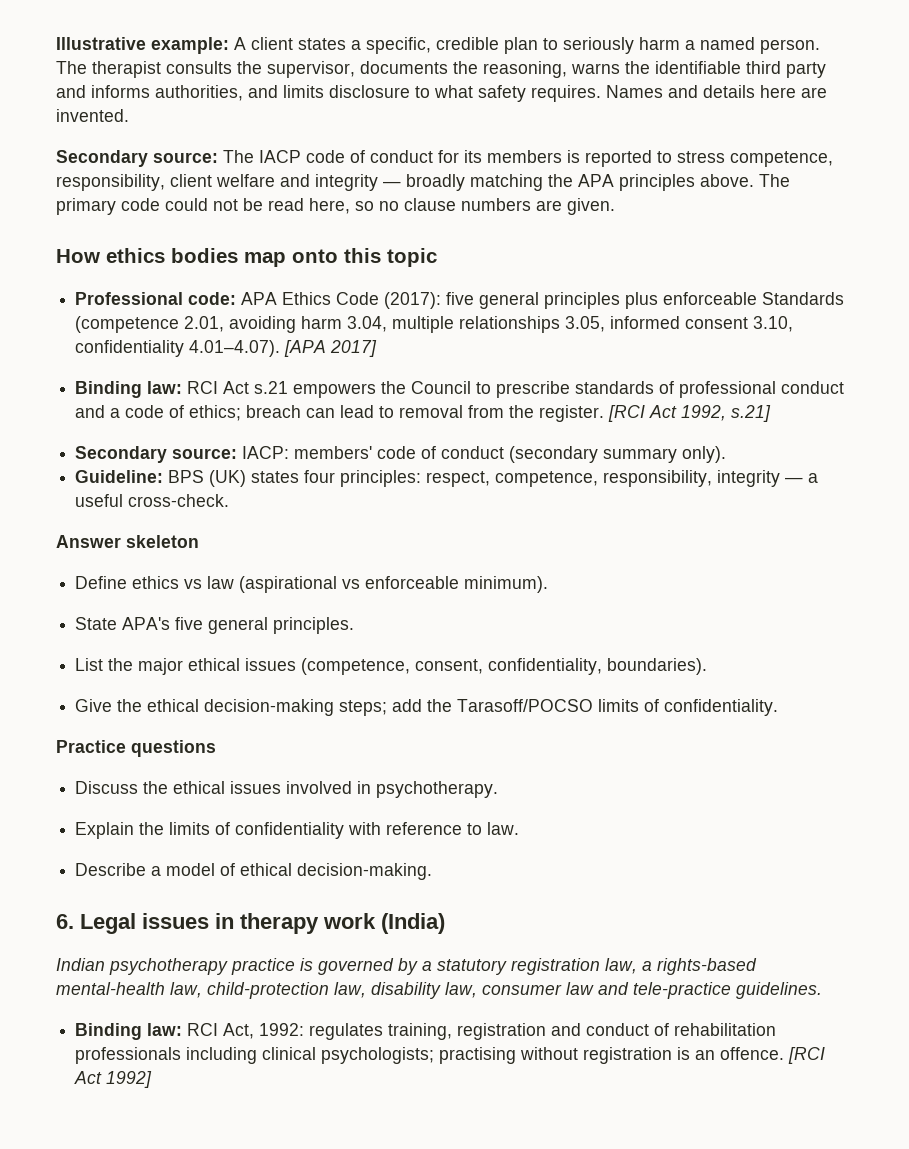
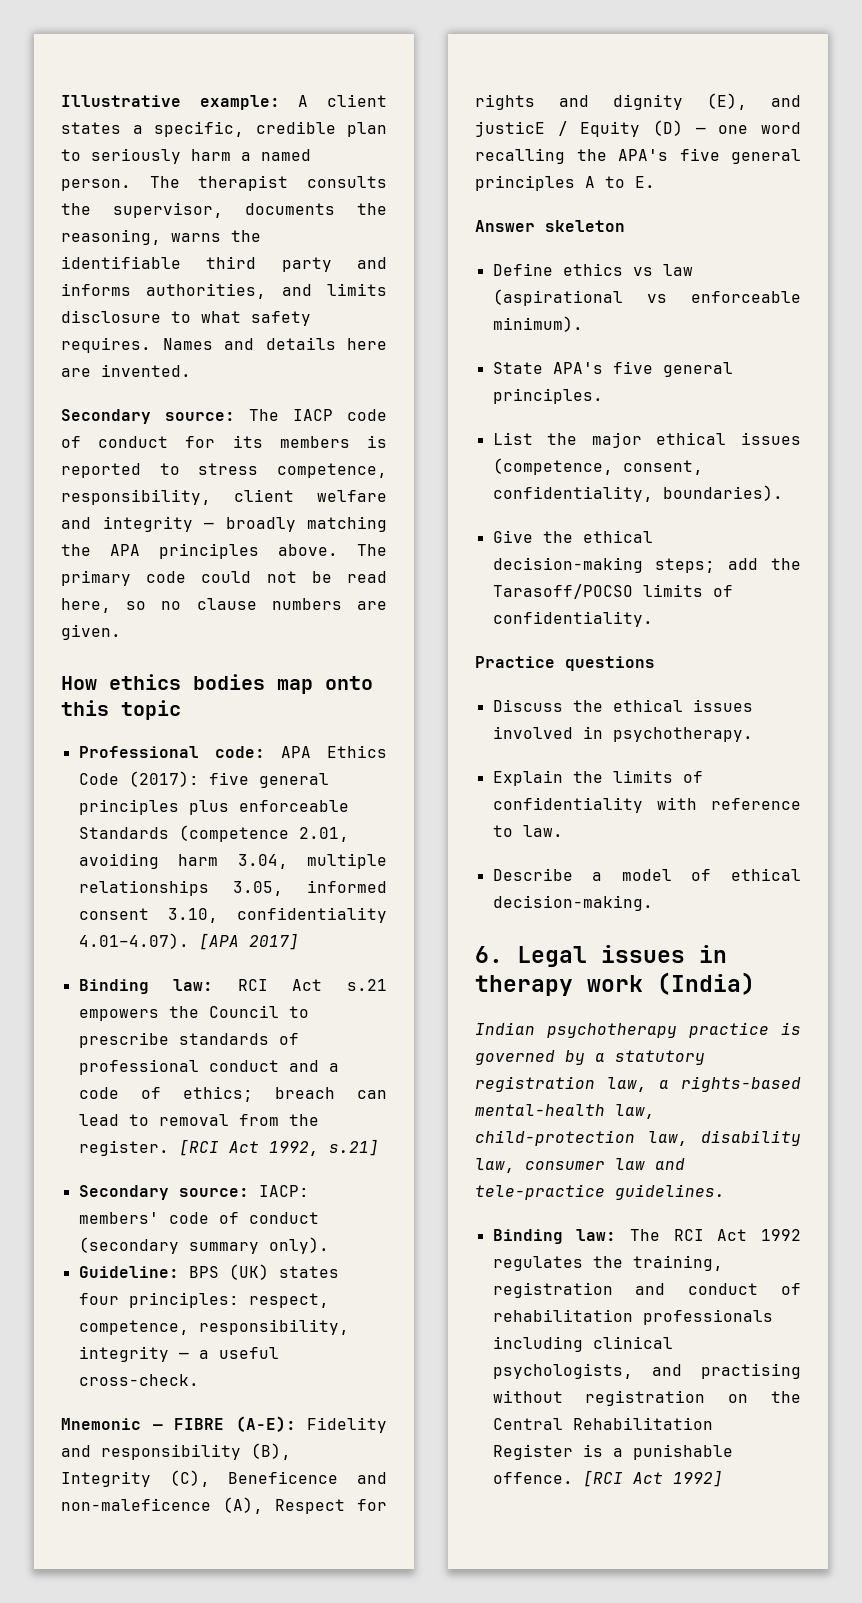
+ Mnemonic — FIBRE (A-E): Fidelity and responsibility (B), Integrity (C), Beneficence and non-maleficence (A), Respect for rights and dignity (E), and justicE / Equity (D) — one word recalling the APA's five general principles A to E.
- Binding law: RCI Act, 1992: regulates training, registration and conduct of rehabilitation professionals including clinical psychologists; practising without registration is an offence.
+ Binding law: The RCI Act 1992 regulates the training, registration and conduct of rehabilitation professionals including clinical psychologists, and practising without registration on the Central Rehabilitation Register is a punishable offence.

